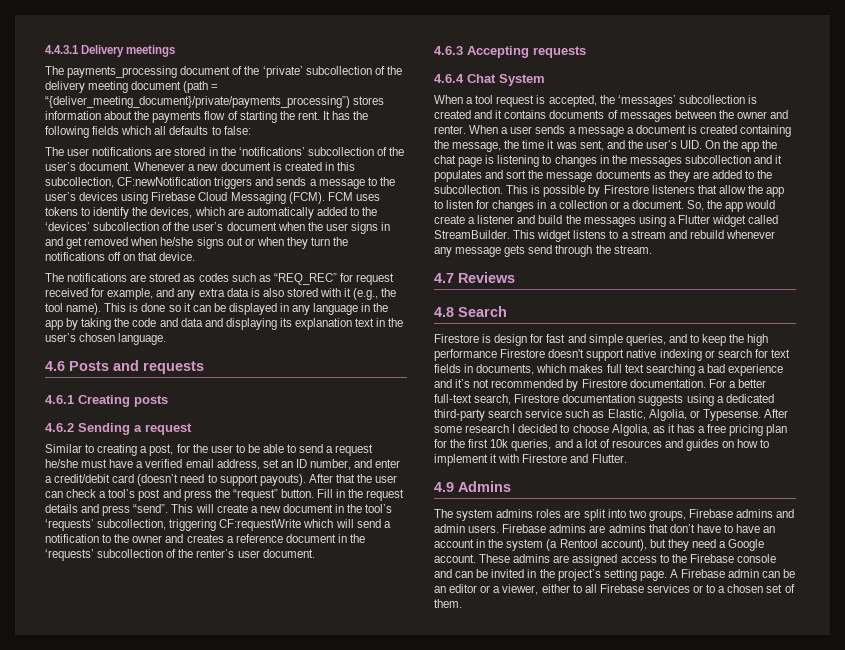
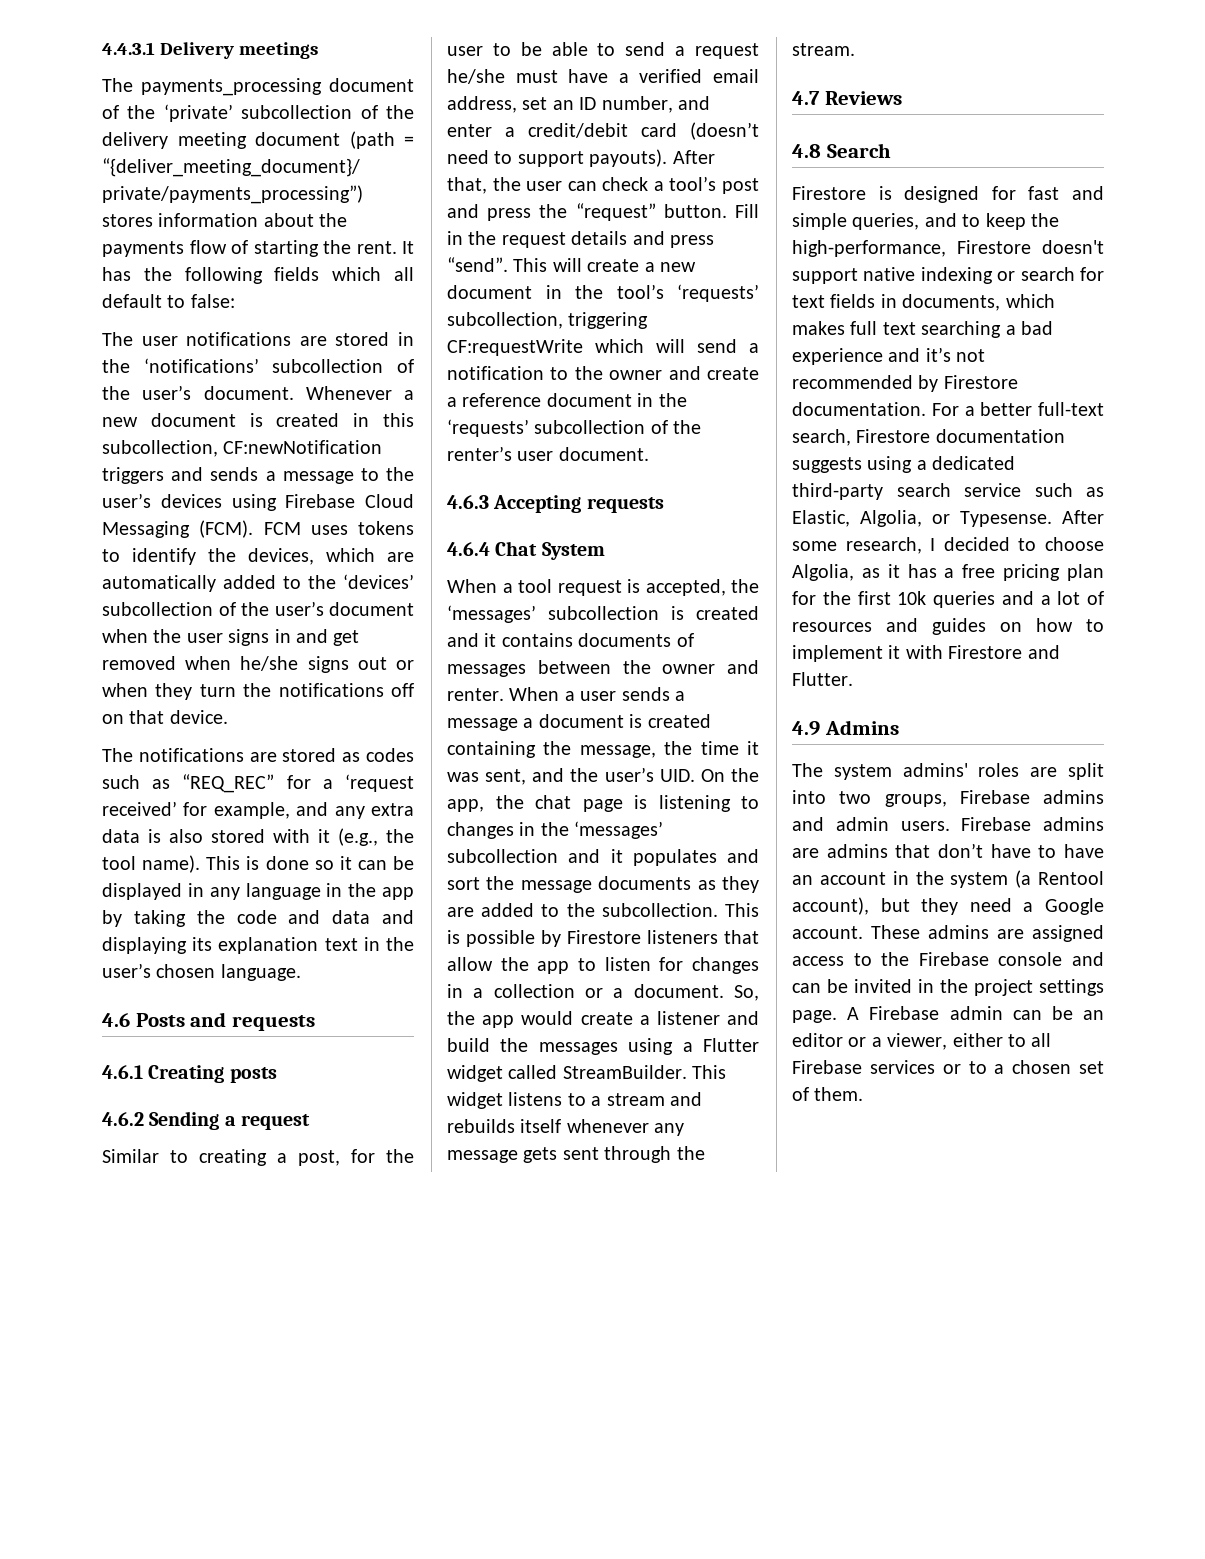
- It has the following fields which all defaults to false:
+ It has the following fields which all default to false:
- The notifications are stored as codes such as “REQ_REC” for request received for example, and any extra data is also stored with it (e.g., the tool name).
+ The notifications are stored as codes such as “REQ_REC” for a ‘request received’ for example, and any extra data is also stored with it (e.g., the tool name).
- After that the user can check a tool’s post and press the “request” button.
+ After that, the user can check a tool’s post and press the “request” button.
- This will create a new document in the tool’s ‘requests’ subcollection, triggering CF:requestWrite which will send a notification to the owner and creates a reference document in the ‘requests’ subcollection of the renter’s user document.
+ This will create a new document in the tool’s ‘requests’ subcollection, triggering CF:requestWrite which will send a notification to the owner and create a reference document in the ‘requests’ subcollection of the renter’s user document.
- When a user sends a message a document is created containing the message, the time it was sent, and the user’s UID. On the app the chat page is listening to changes in the messages subcollection and it populates and sort the message documents as they are added to the subcollection.
+ When a user sends a message a document is created containing the message, the time it was sent, and the user’s UID. On the app, the chat page is listening to changes in the ‘messages’ subcollection and it populates and sort the message documents as they are added to the subcollection.
- This widget listens to a stream and rebuild whenever any message gets send through the stream.
+ This widget listens to a stream and rebuilds itself whenever any message gets sent through the stream.
- Firestore is design for fast and simple queries, and to keep the high performance Firestore doesn't support native indexing or search for text fields in documents, which makes full text searching a bad experience and it’s not recommended by Firestore documentation.
+ Firestore is designed for fast and simple queries, and to keep the high-performance, Firestore doesn't support native indexing or search for text fields in documents, which makes full text searching a bad experience and it’s not recommended by Firestore documentation.
- After some research I decided to choose Algolia, as it has a free pricing plan for the first 10k queries, and a lot of resources and guides on how to implement it with Firestore and Flutter.
+ After some research, I decided to choose Algolia, as it has a free pricing plan for the first 10k queries and a lot of resources and guides on how to implement it with Firestore and Flutter.
- The system admins roles are split into two groups, Firebase admins and admin users.
+ The system admins' roles are split into two groups, Firebase admins and admin users.
- These admins are assigned access to the Firebase console and can be invited in the project’s setting page.
+ These admins are assigned access to the Firebase console and can be invited in the project settings page.

